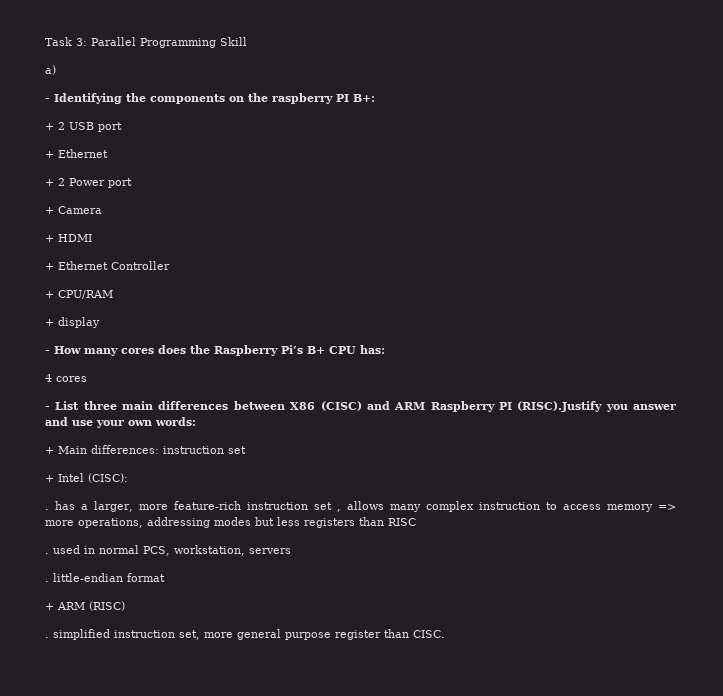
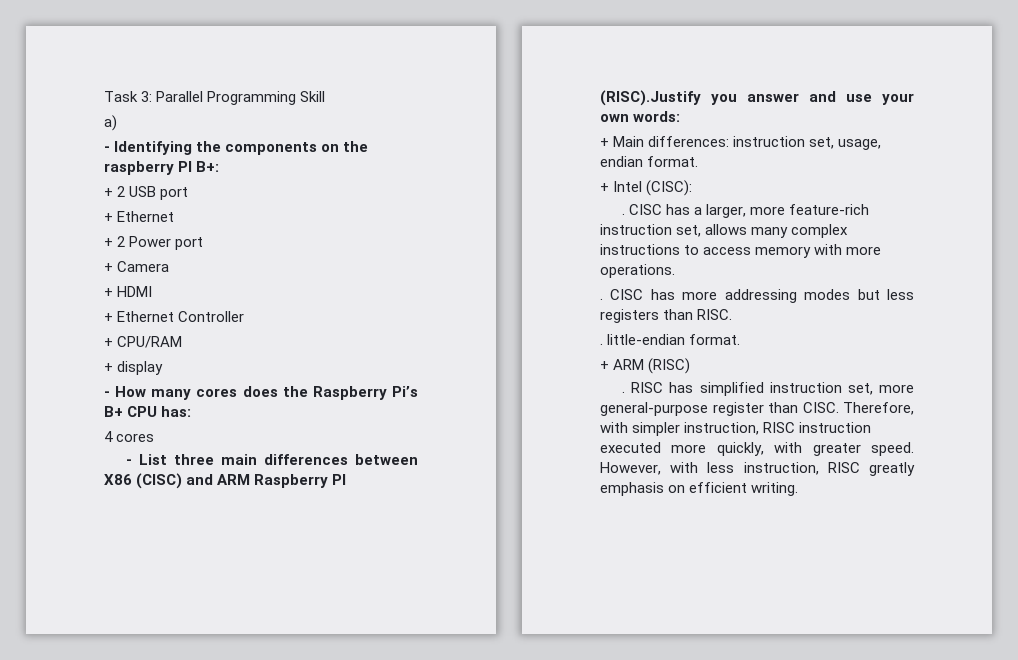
- + Main differences: instruction set
+ + Main differences: instruction set, usage, endian format.
- . has a larger, more feature-rich instruction set , allows many complex instruction to access memory => more operations, addressing modes but less registers than RISC
- . used in normal PCS, workstation, servers
+ . CISC has a larger, more feature-rich instruction set, allows many complex instructions to access memory with more operations.
+ . CISC has more addressing modes but less registers than RISC.
- . little-endian format
+ . little-endian format.
- . simplified instruction set, more general purpose register than CISC.
+ . RISC has simplified instruction set, more general-purpose register than CISC.
+ Therefore, with simpler instruction, RISC instruction executed more quickly, with greater speed. However, with less instruction, RISC greatly emphasis on efficient writing.

